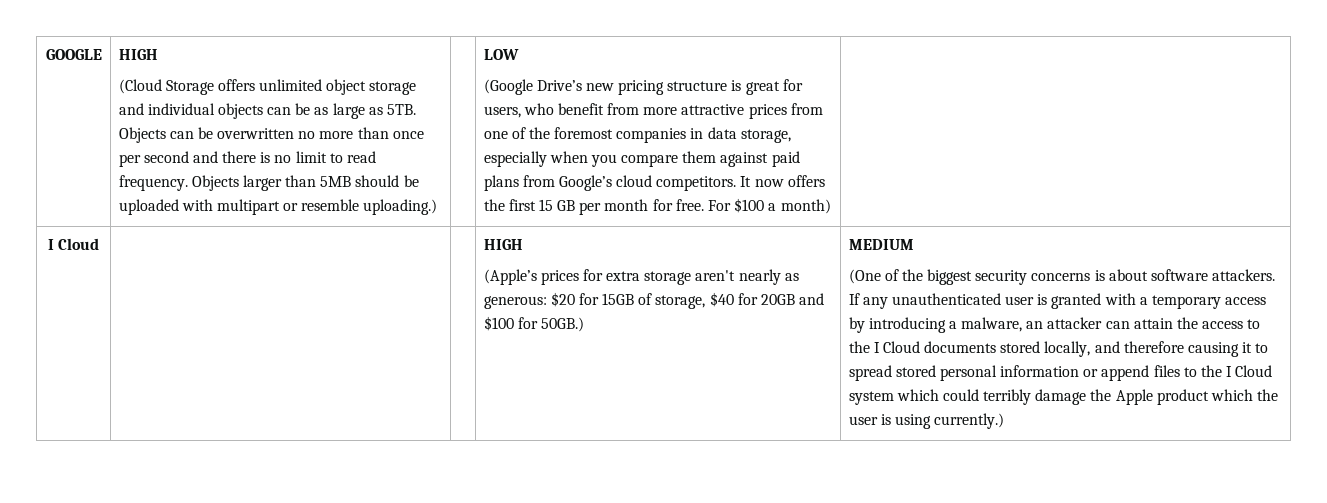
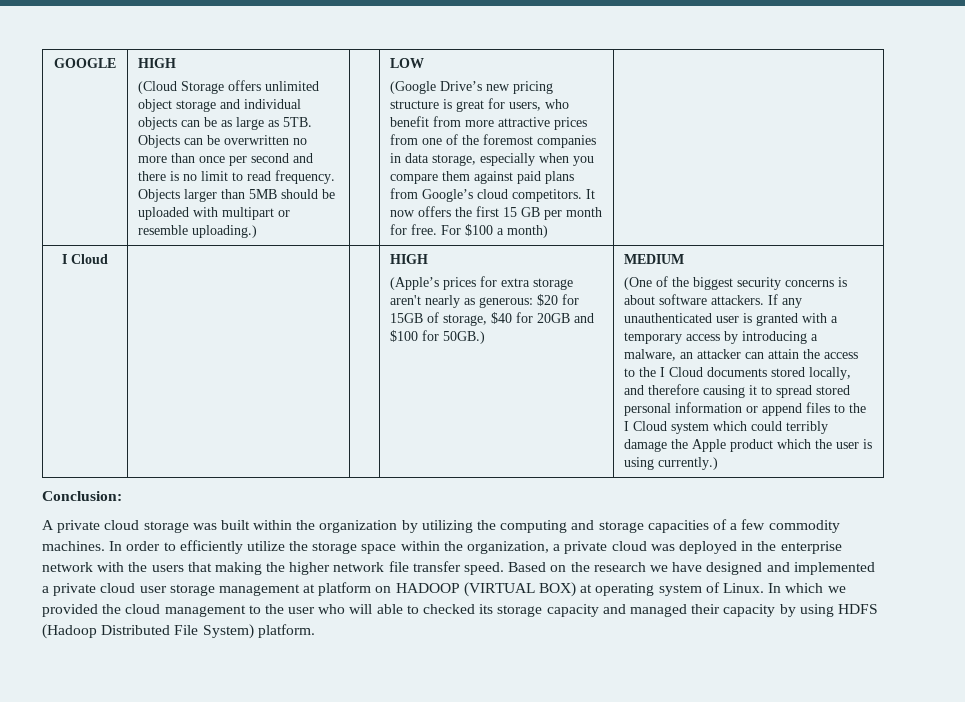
+ Conclusion:
+ A private cloud storage was built within the organization by utilizing the computing and storage capacities of a few commodity machines. In order to efficiently utilize the storage space within the organization, a private cloud was deployed in the enterprise network with the users that making the higher network file transfer speed. Based on the research we have designed and implemented a private cloud user storage management at platform on HADOOP (VIRTUAL BOX) at operating system of Linux. In which we provided the cloud management to the user who will able to checked its storage capacity and managed their capacity by using HDFS (Hadoop Distributed File System) platform.

